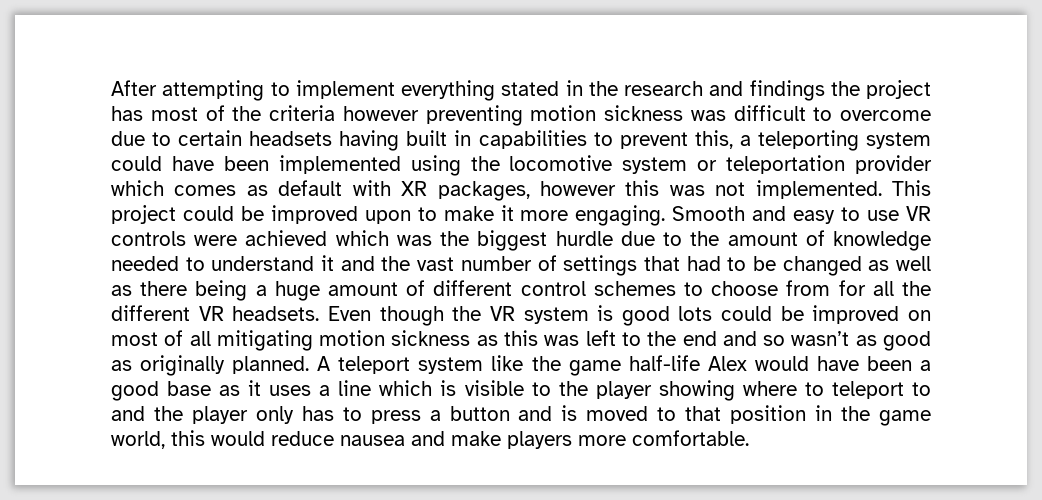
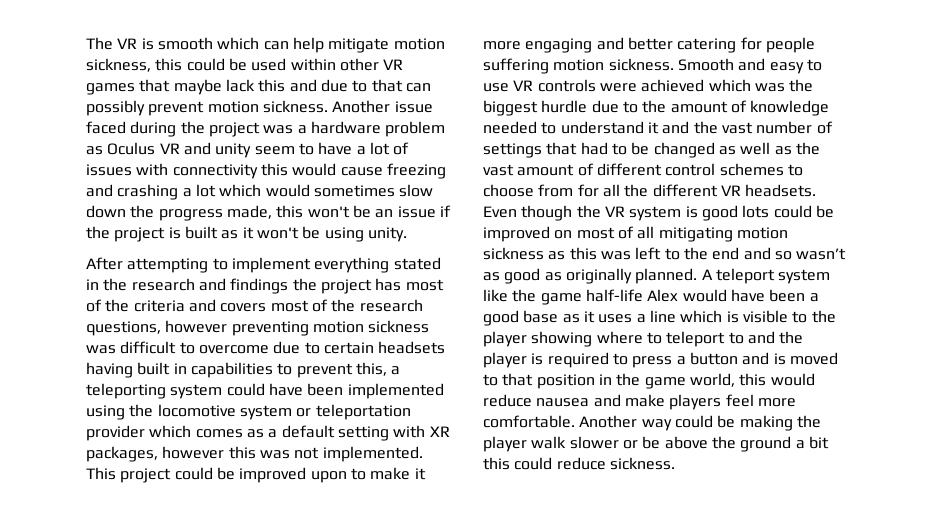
+ The VR is smooth which can help mitigate motion sickness, this could be used within other VR games that maybe lack this and due to that can possibly prevent motion sickness. Another issue faced during the project was a hardware problem as Oculus VR and unity seem to have a lot of issues with connectivity this would cause freezing and crashing a lot which would sometimes slow down the progress made, this won't be an issue if the project is built as it won't be using unity.
- After attempting to implement everything stated in the research and findings the project has most of the criteria however preventing motion sickness was difficult to overcome due to certain headsets having built in capabilities to prevent this, a teleporting system could have been implemented using the locomotive system or teleportation provider which comes as default with XR packages, however this was not implemented.
+ After attempting to implement everything stated in the research and findings the project has most of the criteria and covers most of the research questions, however preventing motion sickness was difficult to overcome due to certain headsets having built in capabilities to prevent this, a teleporting system could have been implemented using the locomotive system or teleportation provider which comes as a default setting with XR packages, however this was not implemented.
- This project could be improved upon to make it more engaging.
+ This project could be improved upon to make it more engaging and better catering for people suffering motion sickness.
- Smooth and easy to use VR controls were achieved which was the biggest hurdle due to the amount of knowledge needed to understand it and the vast number of settings that had to be changed as well as there being a huge amount of different control schemes to choose from for all the different VR headsets.
+ Smooth and easy to use VR controls were achieved which was the biggest hurdle due to the amount of knowledge needed to understand it and the vast number of settings that had to be changed as well as the vast amount of different control schemes to choose from for all the different VR headsets.
- A teleport system like the game half-life Alex would have been a good base as it uses a line which is visible to the player showing where to teleport to and the player only has to press a button and is moved to that position in the game world, this would reduce nausea and make players more comfortable.
+ A teleport system like the game half-life Alex would have been a good base as it uses a line which is visible to the player showing where to teleport to and the player is required to press a button and is moved to that position in the game world, this would reduce nausea and make players feel more comfortable.
+ Another way could be making the player walk slower or be above the ground a bit this could reduce sickness.

